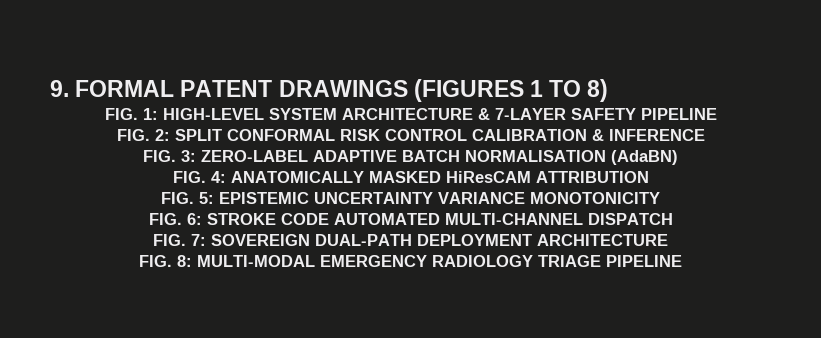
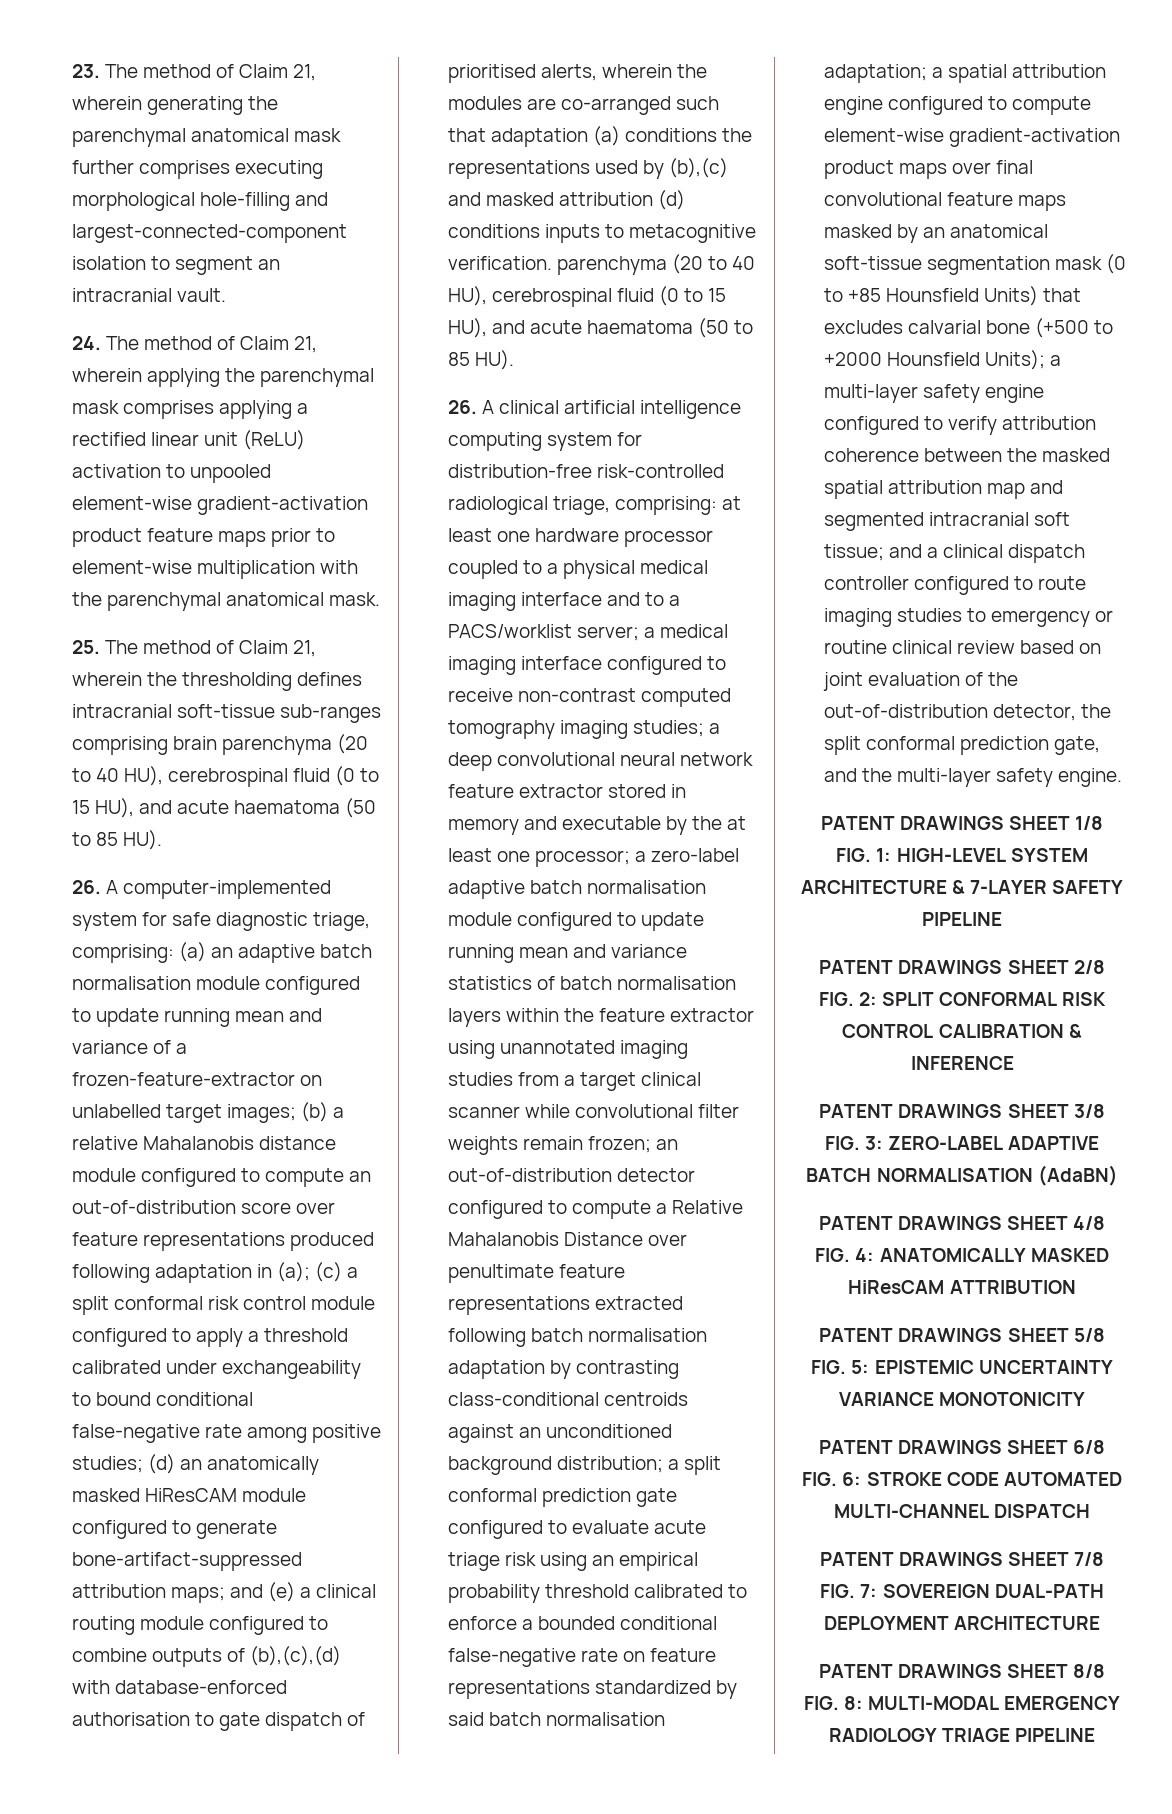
- 9. FORMAL PATENT DRAWINGS (FIGURES 1 TO 8)
+ 23. The method of Claim 21, wherein generating the parenchymal anatomical mask further comprises executing morphological hole-filling and largest-connected-component isolation to segment an intracranial vault.
+ 24. The method of Claim 21, wherein applying the parenchymal mask comprises applying a rectified linear unit (ReLU) activation to unpooled element-wise gradient-activation product feature maps prior to element-wise multiplication with the parenchymal anatomical mask.
+ 25. The method of Claim 21, wherein the thresholding defines intracranial soft-tissue sub-ranges comprising brain parenchyma (20 to 40 HU), cerebrospinal fluid (0 to 15 HU), and acute haematoma (50 to 85 HU).
+ 26. A computer-implemented system for safe diagnostic triage, comprising: (a) an adaptive batch normalisation module configured to update running mean and variance of a frozen-feature-extractor on unlabelled target images; (b) a relative Mahalanobis distance module configured to compute an out-of-distribution score over feature representations produced following adaptation in (a); (c) a split conformal risk control module configured to apply a threshold calibrated under exchangeability to bound conditional false-negative rate among positive studies; (d) an anatomically masked HiResCAM module configured to generate bone-artifact-suppressed attribution maps; and (e) a clinical routing module configured to combine outputs of (b),(c),(d) with database-enforced authorisation to gate dispatch of prioritised alerts, wherein the modules are co-arranged such that adaptation (a) conditions the representations used by (b),(c) and masked attribution (d) conditions inputs to metacognitive verification. parenchyma (20 to 40 HU), cerebrospinal fluid (0 to 15 HU), and acute haematoma (50 to 85 HU).
+ 26. A clinical artificial intelligence computing system for distribution-free risk-controlled radiological triage, comprising: at least one hardware processor coupled to a physical medical imaging interface and to a PACS/worklist server; a medical imaging interface configured to receive non-contrast computed tomography imaging studies; a deep convolutional neural network feature extractor stored in memory and executable by the at least one processor; a zero-label adaptive batch normalisation module configured to update running mean and variance statistics of batch normalisation layers within the feature extractor using unannotated imaging studies from a target clinical scanner while convolutional filter weights remain frozen; an out-of-distribution detector configured to compute a Relative Mahalanobis Distance over penultimate feature representations extracted following batch normalisation adaptation by contrasting class-conditional centroids against an unconditioned background distribution; a split conformal prediction gate configured to evaluate acute triage risk using an empirical probability threshold calibrated to enforce a bounded conditional false-negative rate on feature representations standardized by said batch normalisation adaptation; a spatial attribution engine configured to compute element-wise gradient-activation product maps over final convolutional feature maps masked by an anatomical soft-tissue segmentation mask (0 to +85 Hounsfield Units) that excludes calvarial bone (+500 to +2000 Hounsfield Units); a multi-layer safety engine configured to verify attribution coherence between the masked spatial attribution map and segmented intracranial soft tissue; and a clinical dispatch controller configured to route imaging studies to emergency or routine clinical review based on joint evaluation of the out-of-distribution detector, the split conformal prediction gate, and the multi-layer safety engine.
+ PATENT DRAWINGS SHEET 1/8
+ PATENT DRAWINGS SHEET 2/8
+ PATENT DRAWINGS SHEET 3/8
+ PATENT DRAWINGS SHEET 4/8
+ PATENT DRAWINGS SHEET 5/8
+ PATENT DRAWINGS SHEET 6/8
+ PATENT DRAWINGS SHEET 7/8
+ PATENT DRAWINGS SHEET 8/8

